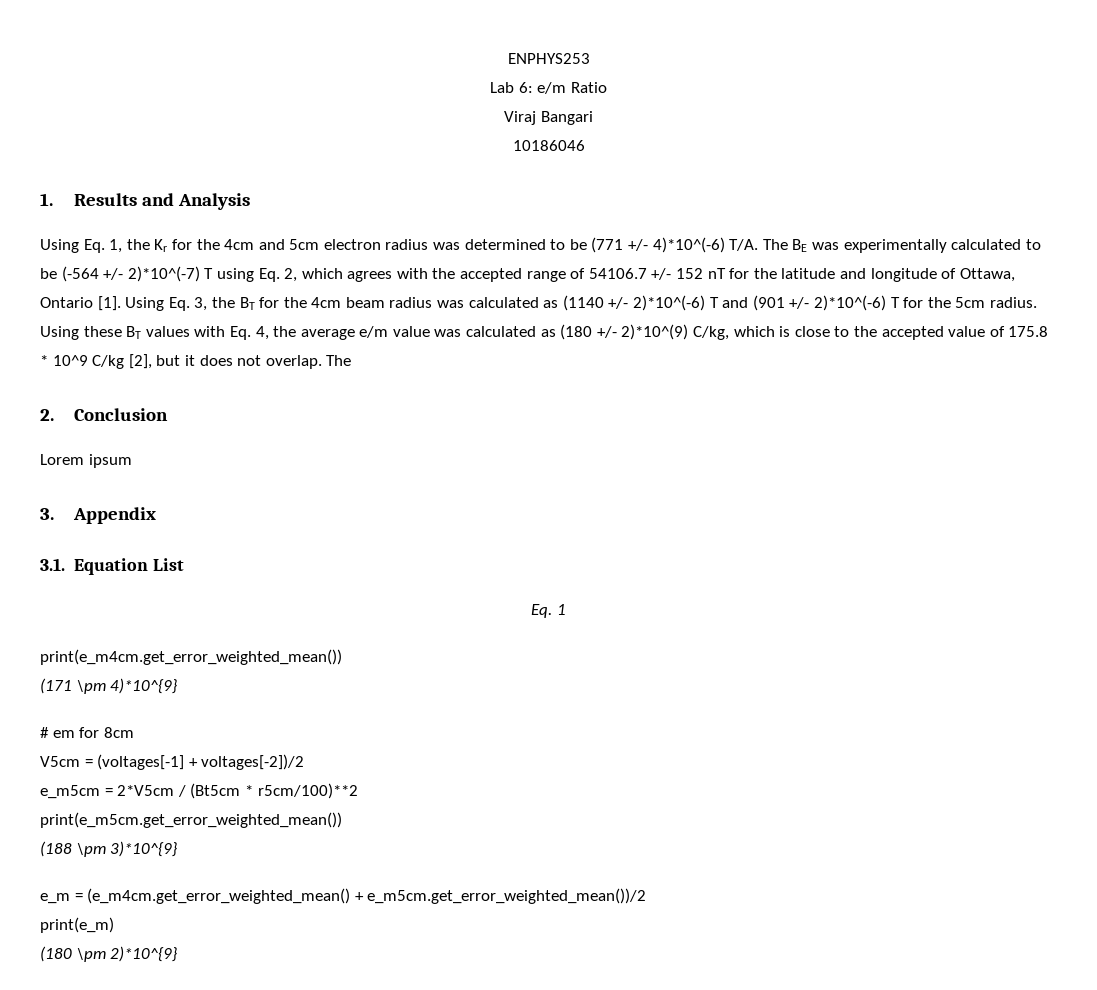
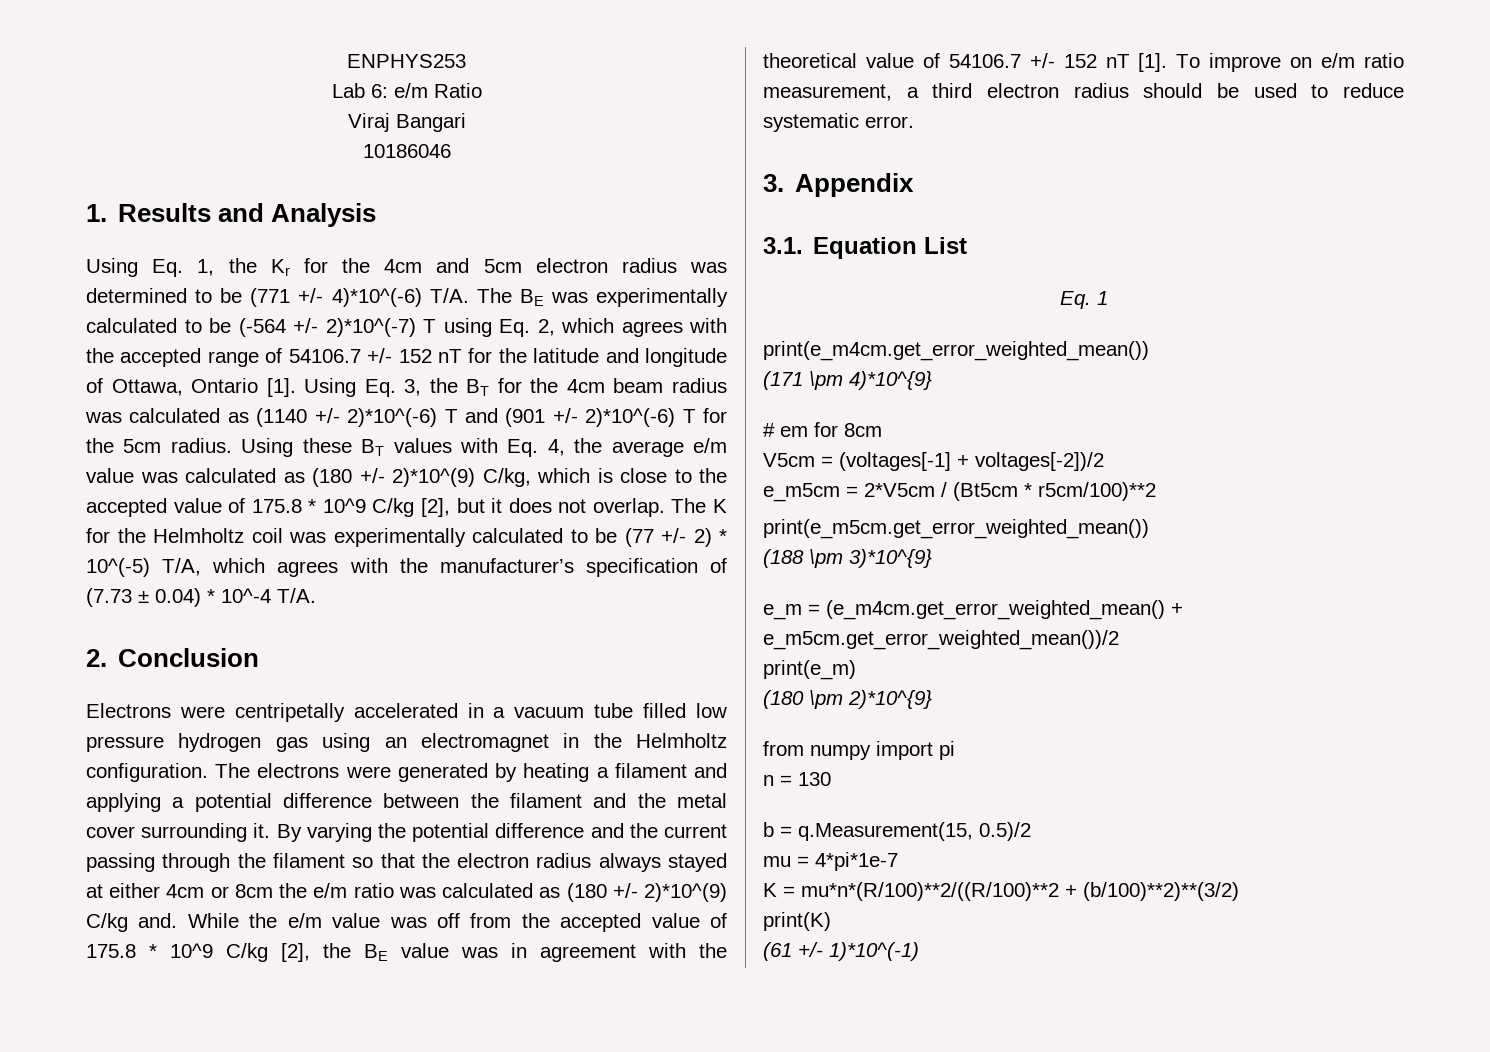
- Using these BT values with Eq. 4, the average e/m value was calculated as (180 +/- 2)*10^(9) C/kg, which is close to the accepted value of 175.8 * 10^9 C/kg [2], but it does not overlap. The
+ Using these BT values with Eq. 4, the average e/m value was calculated as (180 +/- 2)*10^(9) C/kg, which is close to the accepted value of 175.8 * 10^9 C/kg [2], but it does not overlap. The K for the Helmholtz coil was experimentally calculated to be (77 +/- 2) * 10^(-5) T/A, which agrees with the manufacturer’s specification of (7.73 ± 0.04) * 10^-4 T/A.
  2. Conclusion
- Lorem ipsum
+ Electrons were centripetally accelerated in a vacuum tube filled low pressure hydrogen gas using an electromagnet in the Helmholtz configuration. The electrons were generated by heating a filament and applying a potential difference between the filament and the metal cover surrounding it. By varying the potential difference and the current passing through the filament so that the electron radius always stayed at either 4cm or 8cm the e/m ratio was calculated as (180 +/- 2)*10^(9) C/kg and. While the e/m value was off from the accepted value of 175.8 * 10^9 C/kg [2], the BE value was in agreement with the theoretical value of 54106.7 +/- 152 nT [1]. To improve on e/m ratio measurement, a third electron radius should be used to reduce systematic error.
+ from numpy import pi
+ n = 130
+ b = q.Measurement(15, 0.5)/2
+ mu = 4*pi*1e-7
+ K = mu*n*(R/100)**2/((R/100)**2 + (b/100)**2)**(3/2)
+ print(K)
+ (61 +/- 1)*10^(-1)

